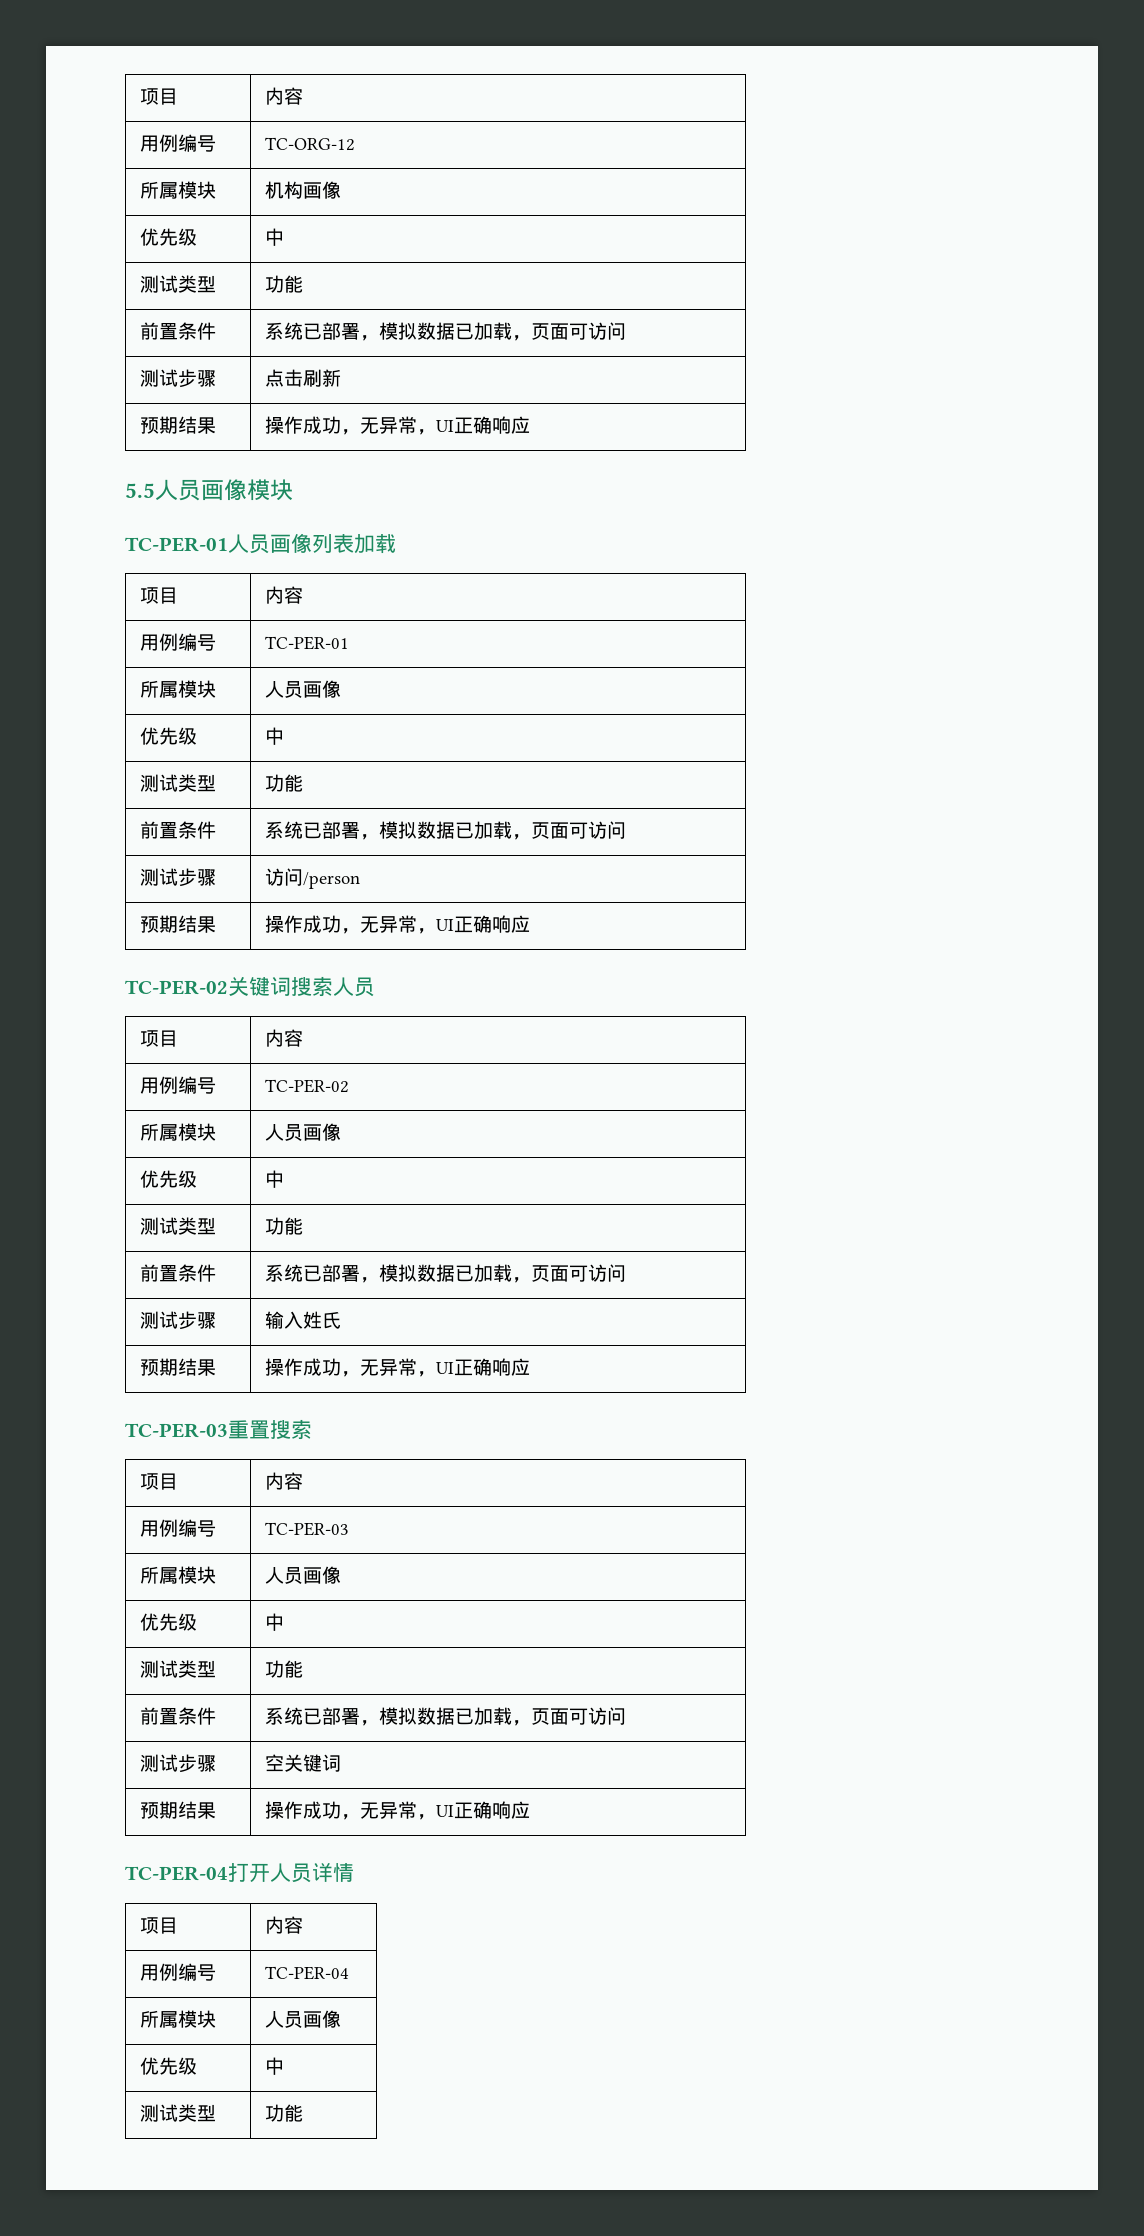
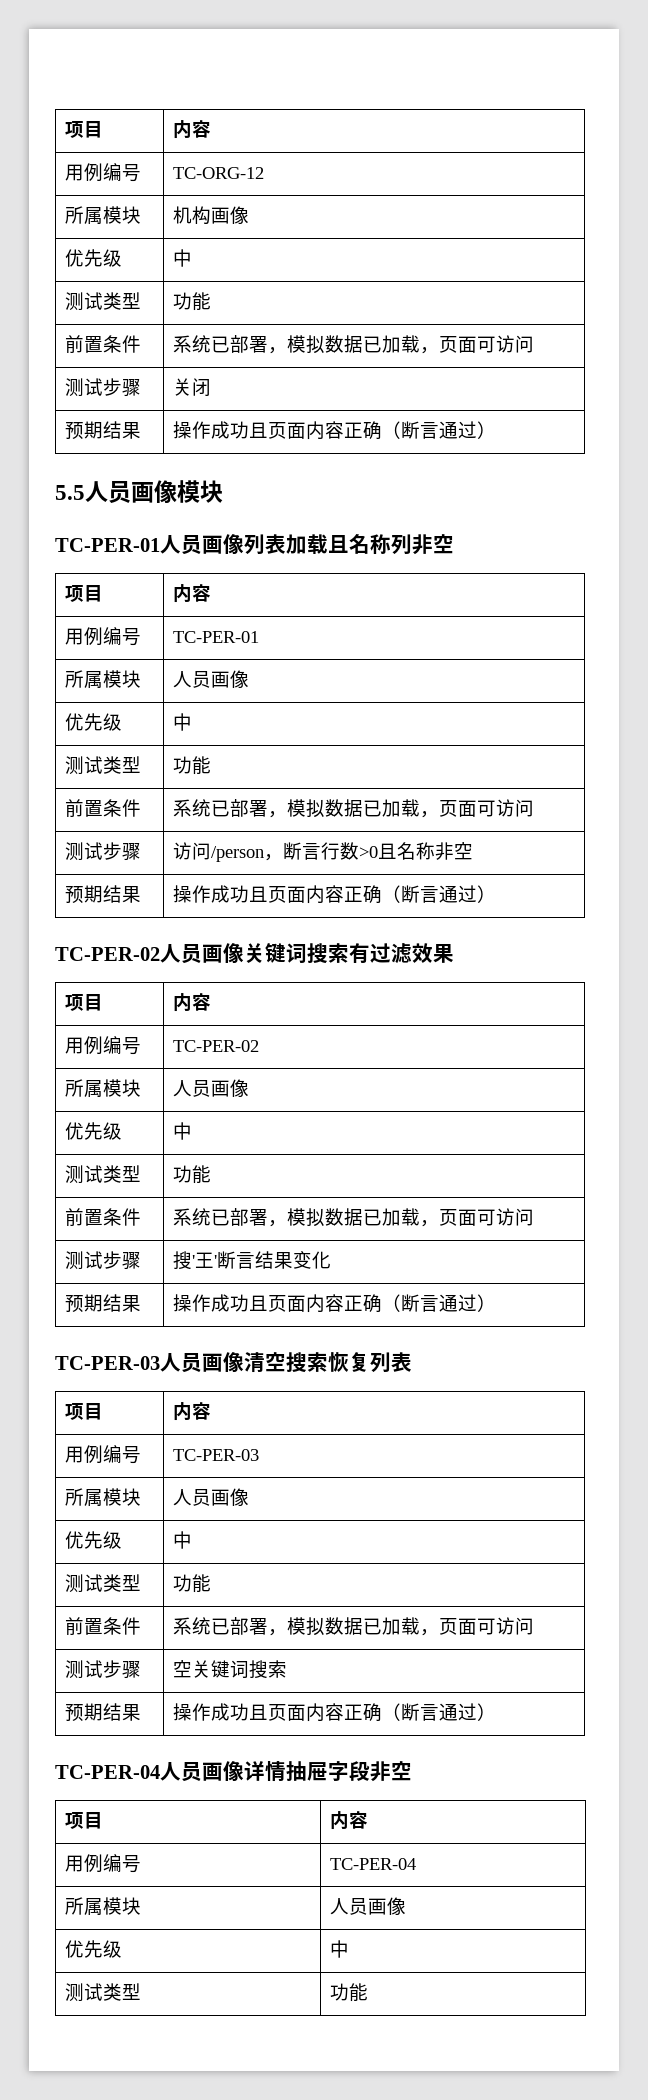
- 测试步骤 | 点击刷新
- 预期结果 | 操作成功，无异常，UI正确响应
+ 测试步骤 | 关闭
+ 预期结果 | 操作成功且页面内容正确（断言通过）
- TC-PER-01人员画像列表加载
+ TC-PER-01人员画像列表加载且名称列非空
- 测试步骤 | 访问/person
- 预期结果 | 操作成功，无异常，UI正确响应
- TC-PER-02关键词搜索人员
+ 测试步骤 | 访问/person，断言行数>0且名称非空
+ 预期结果 | 操作成功且页面内容正确（断言通过）
+ TC-PER-02人员画像关键词搜索有过滤效果
- 测试步骤 | 输入姓氏
- 预期结果 | 操作成功，无异常，UI正确响应
- TC-PER-03重置搜索
+ 测试步骤 | 搜'王'断言结果变化
+ 预期结果 | 操作成功且页面内容正确（断言通过）
+ TC-PER-03人员画像清空搜索恢复列表
- 测试步骤 | 空关键词
- 预期结果 | 操作成功，无异常，UI正确响应
- TC-PER-04打开人员详情
+ 测试步骤 | 空关键词搜索
+ 预期结果 | 操作成功且页面内容正确（断言通过）
+ TC-PER-04人员画像详情抽屉字段非空

